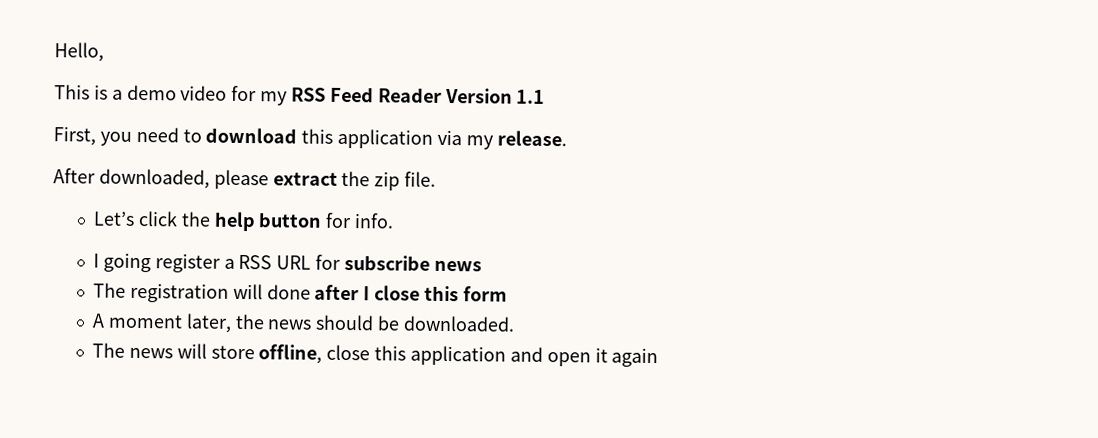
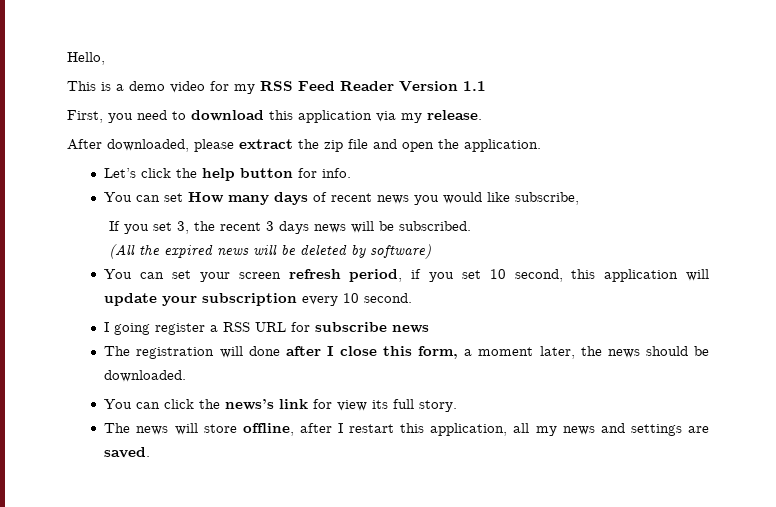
- After downloaded, please extract the zip file.
+ After downloaded, please extract the zip file and open the application.
+ You can set How many days of recent news you would like subscribe,
+ If you set 3, the recent 3 days news will be subscribed.
+ (All the expired news will be deleted by software)
+ You can set your screen refresh period, if you set 10 second, this application will update your subscription every 10 second.
- The registration will done after I close this form
- A moment later, the news should be downloaded.
+ The registration will done after I close this form, a moment later, the news should be downloaded.
+ You can click the news’s link for view its full story.
- The news will store offline, close this application and open it again
+ The news will store offline, after I restart this application, all my news and settings are saved.

